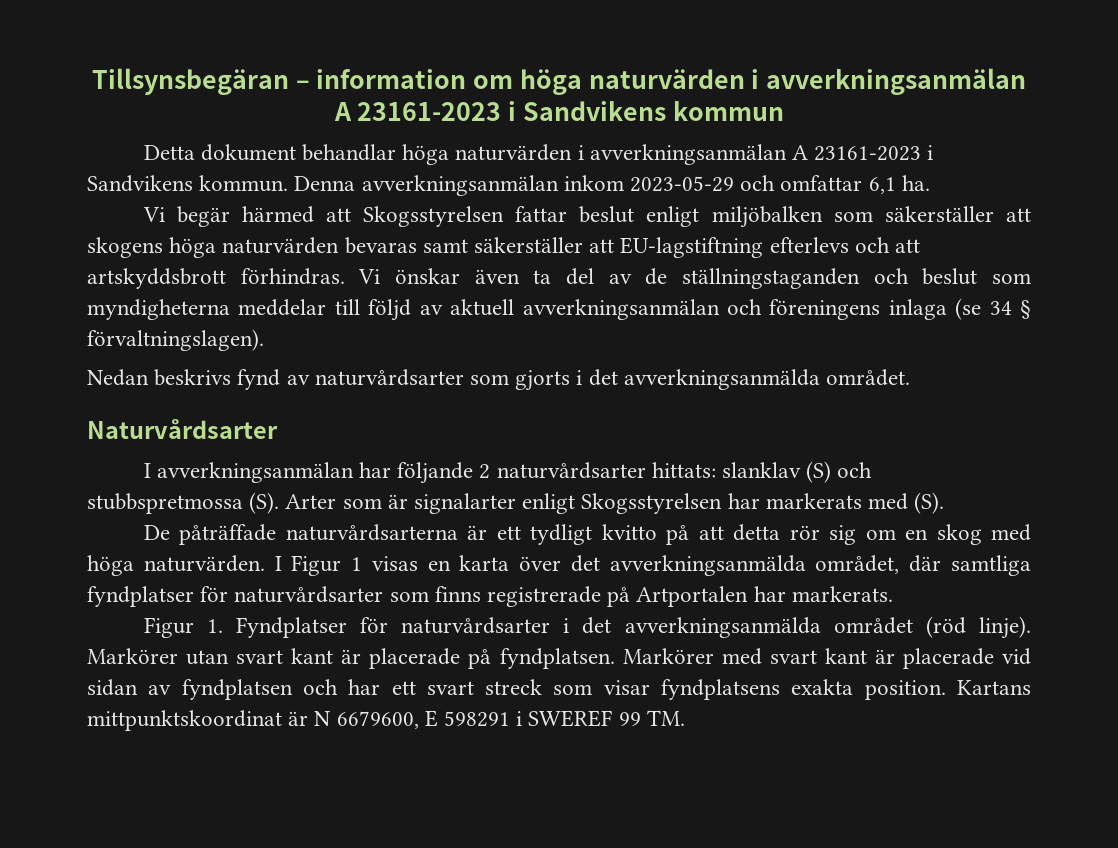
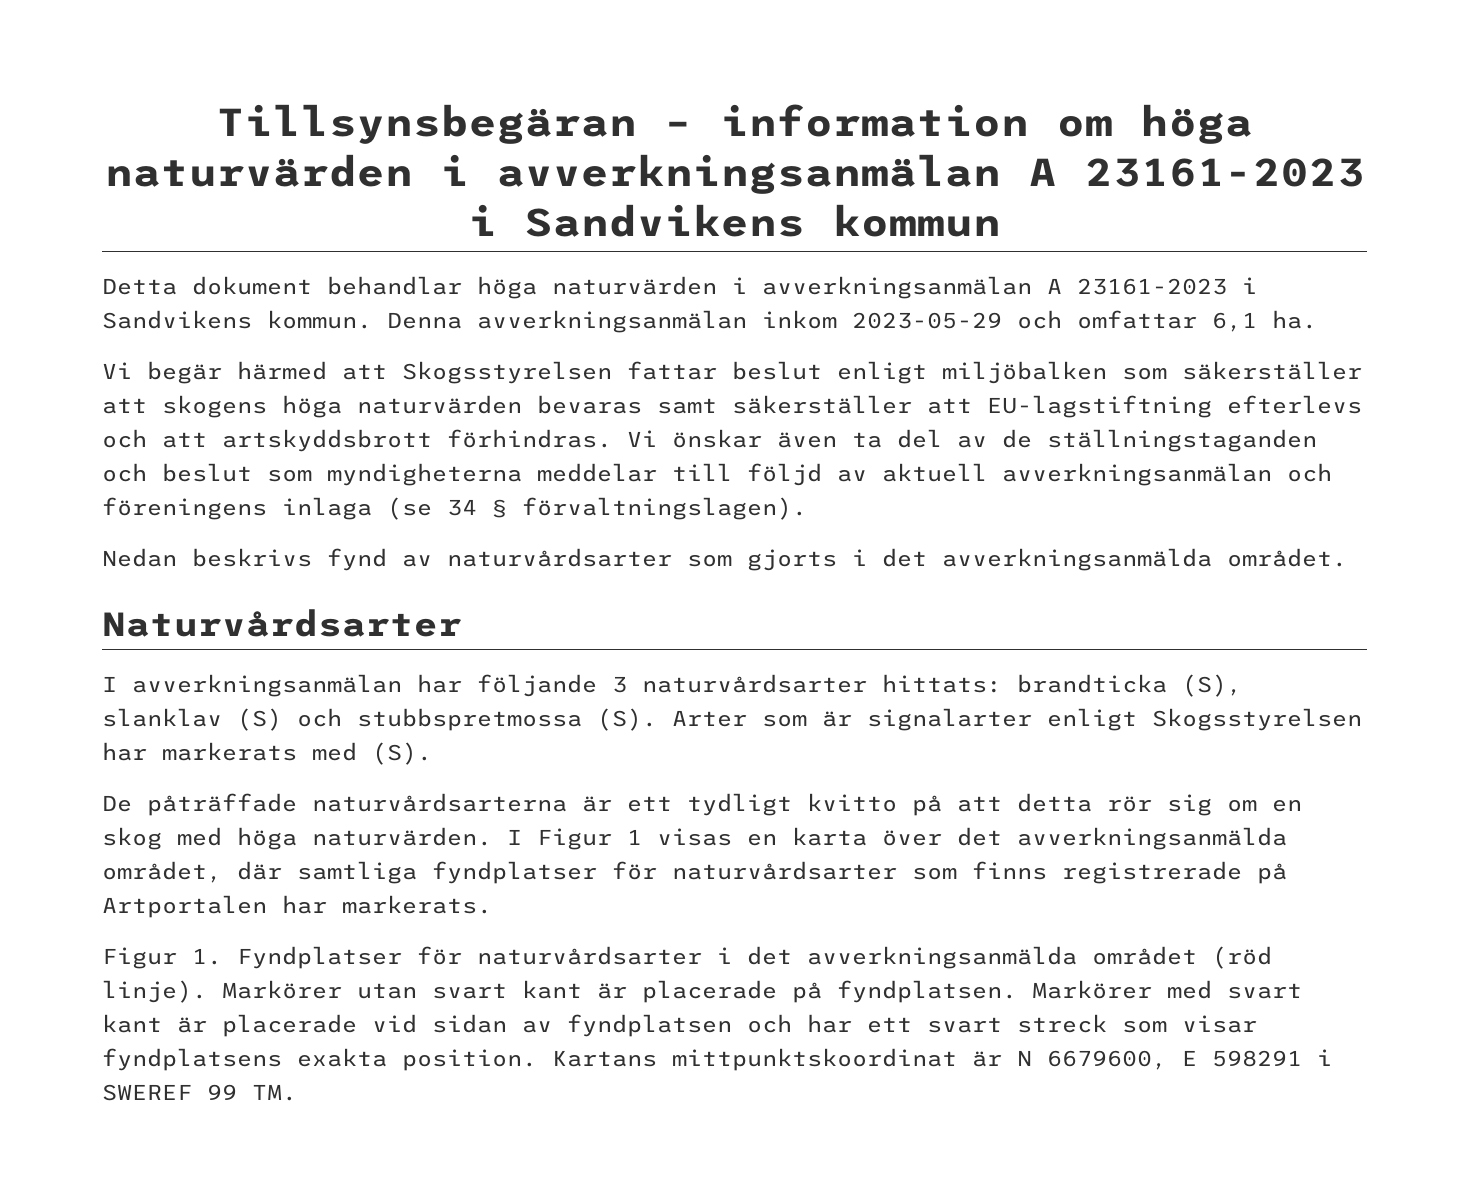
- I avverkningsanmälan har följande 2 naturvårdsarter hittats: slanklav (S) och stubbspretmossa (S). Arter som är signalarter enligt Skogsstyrelsen har markerats med (S).
+ I avverkningsanmälan har följande 3 naturvårdsarter hittats: brandticka (S), slanklav (S) och stubbspretmossa (S). Arter som är signalarter enligt Skogsstyrelsen har markerats med (S).

